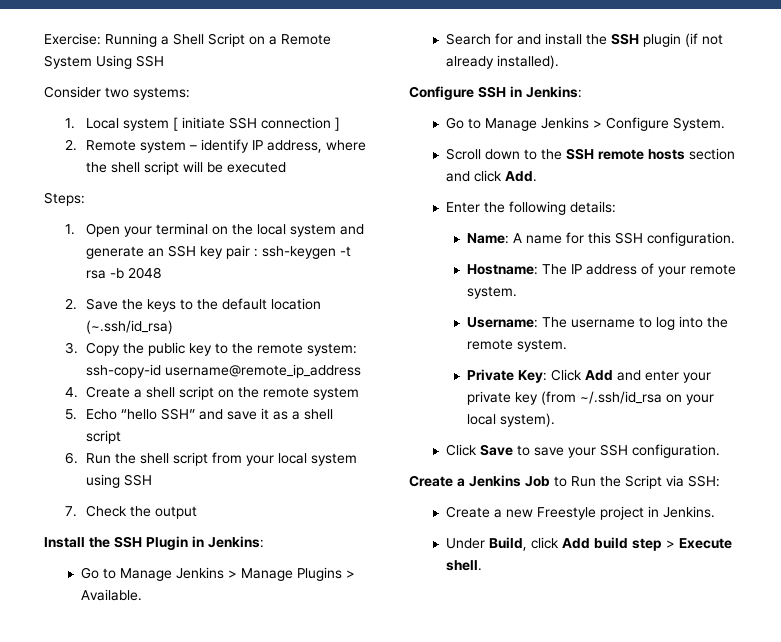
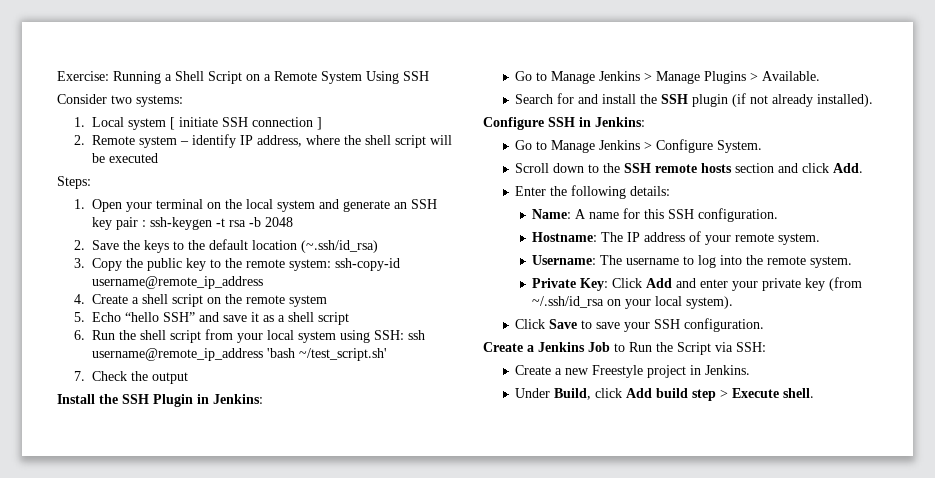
- 6. Run the shell script from your local system using SSH
+ 6. Run the shell script from your local system using SSH: ssh username@remote_ip_address 'bash ~/test_script.sh'

